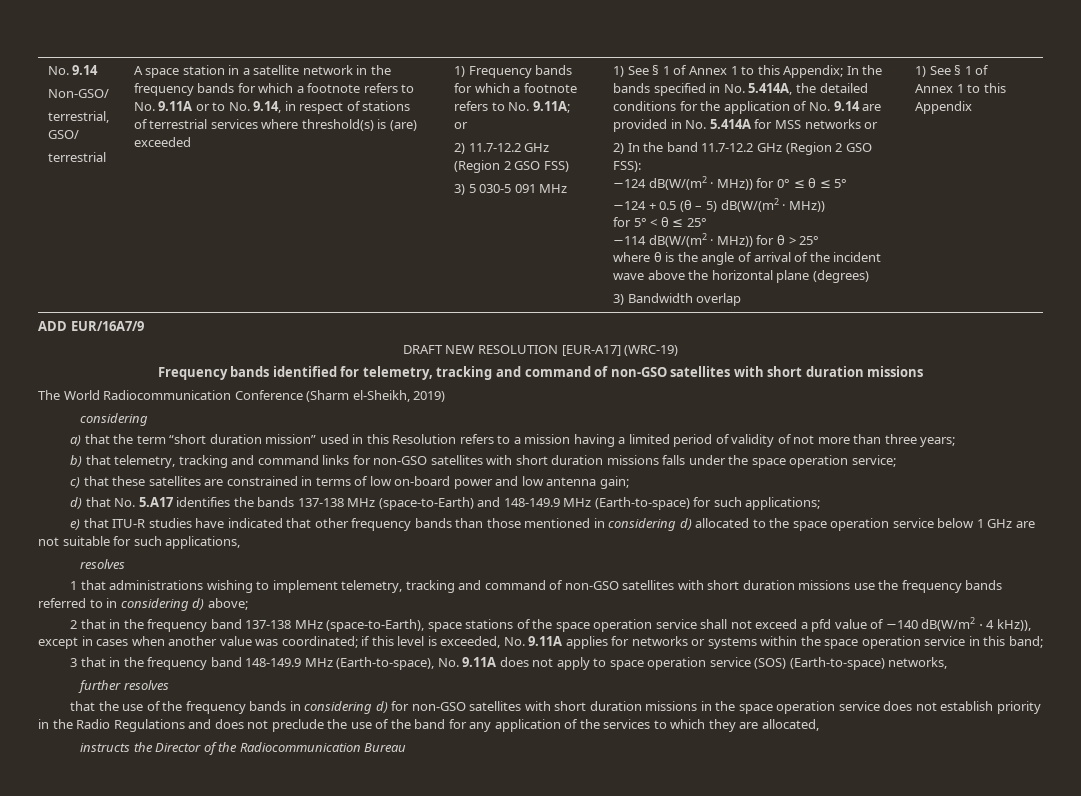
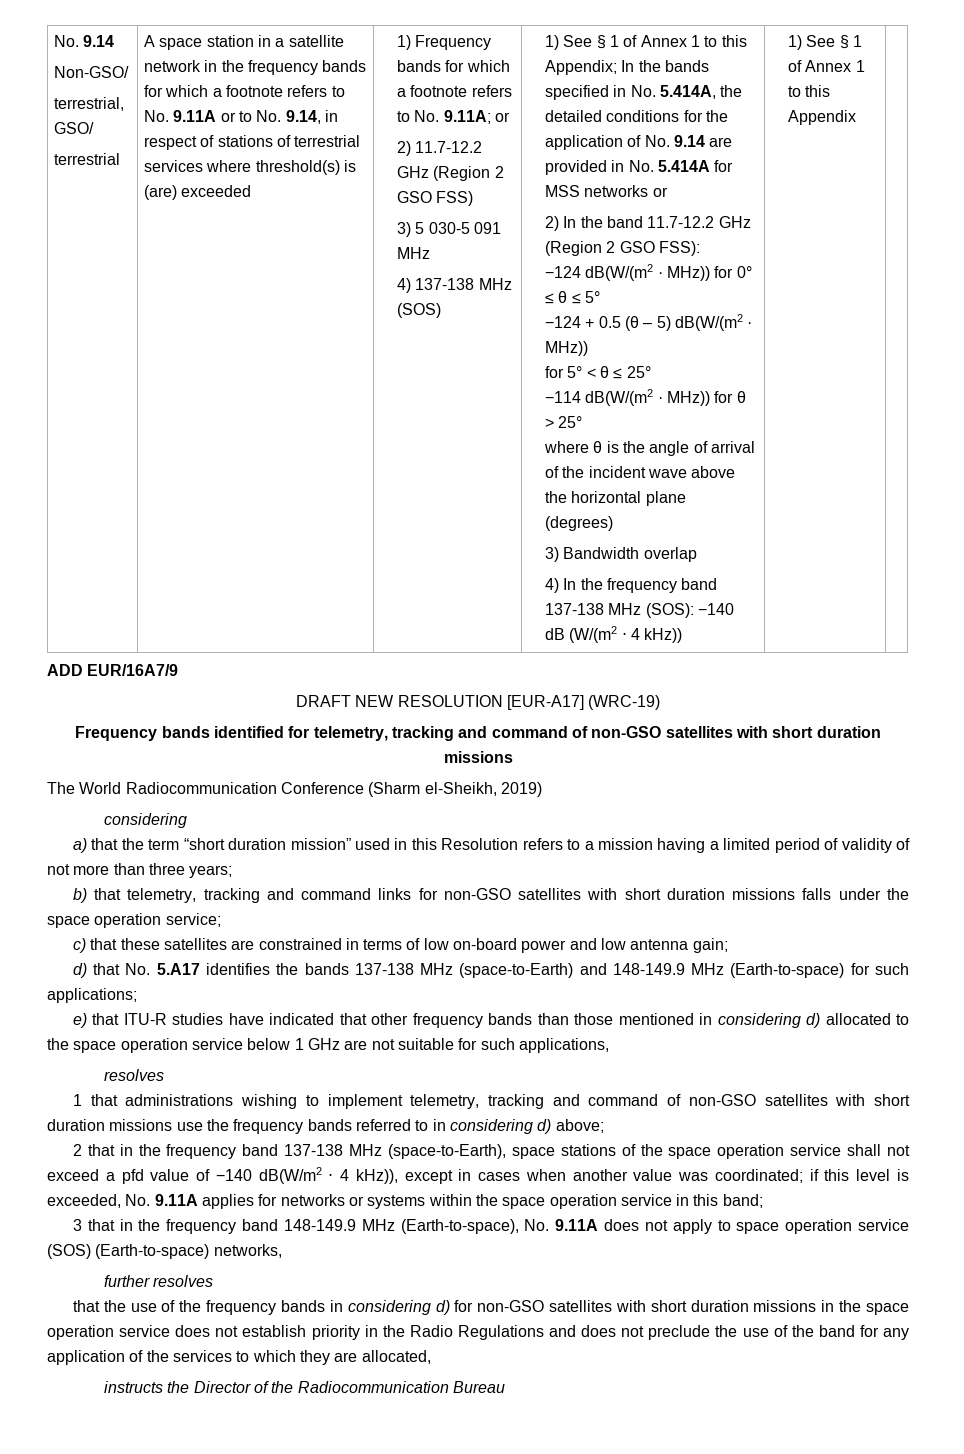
+ 4) 137-138 MHz (SOS)
+ 4) In the frequency band 137-138 MHz (SOS): −140 dB (W/(m2 ⋅ 4 kHz))

